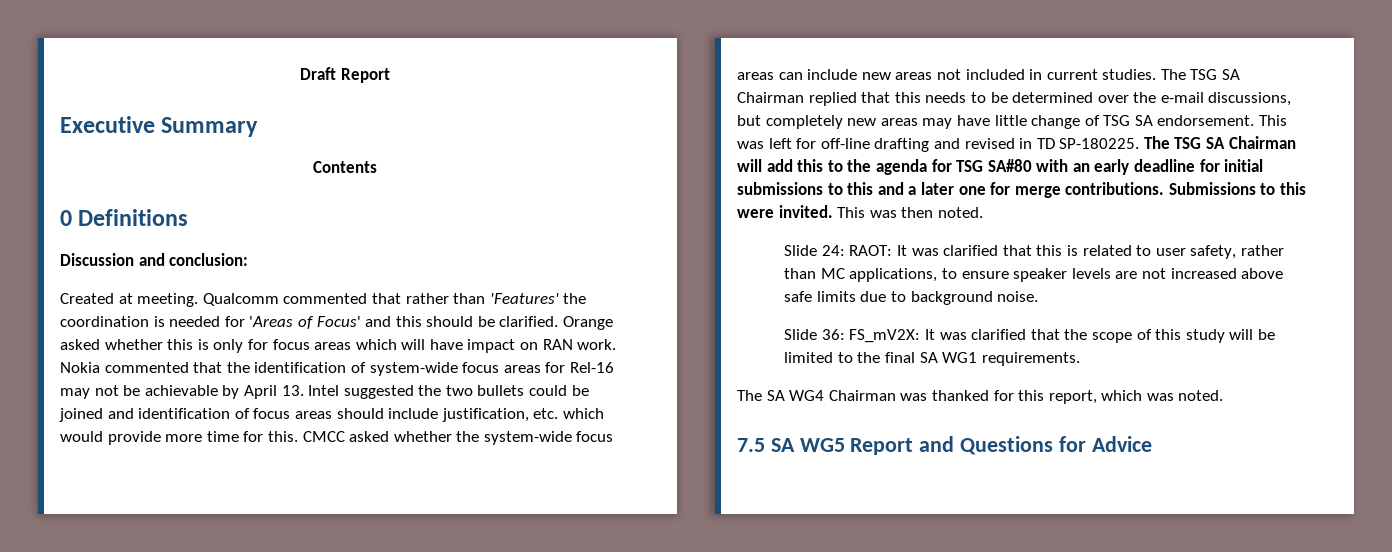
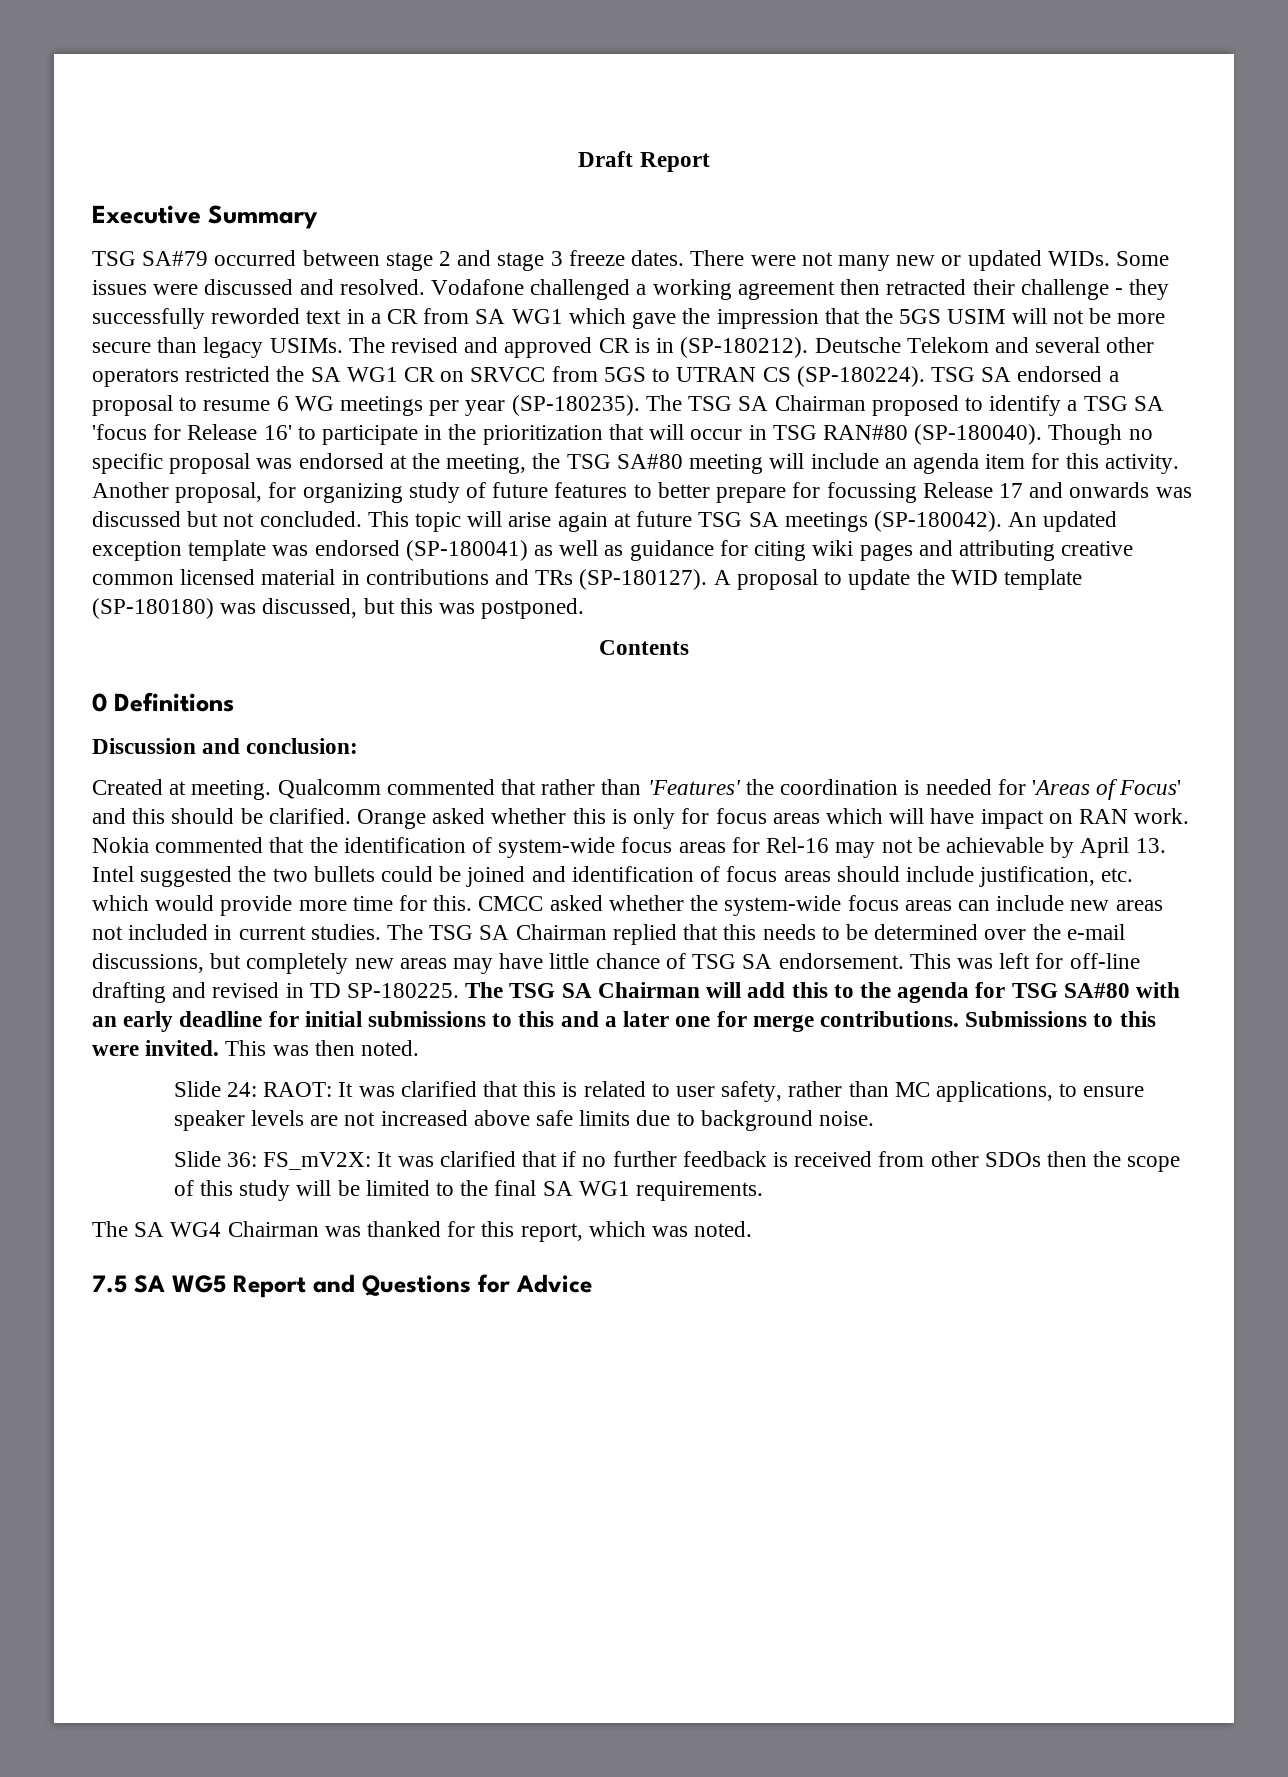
+ TSG SA#79 occurred between stage 2 and stage 3 freeze dates. There were not many new or updated WIDs. Some issues were discussed and resolved. Vodafone challenged a working agreement then retracted their challenge - they successfully reworded text in a CR from SA WG1 which gave the impression that the 5GS USIM will not be more secure than legacy USIMs. The revised and approved CR is in (SP-180212). Deutsche Telekom and several other operators restricted the SA WG1 CR on SRVCC from 5GS to UTRAN CS (SP-180224). TSG SA endorsed a proposal to resume 6 WG meetings per year (SP-180235). The TSG SA Chairman proposed to identify a TSG SA 'focus for Release 16' to participate in the prioritization that will occur in TSG RAN#80 (SP-180040). Though no specific proposal was endorsed at the meeting, the TSG SA#80 meeting will include an agenda item for this activity. Another proposal, for organizing study of future features to better prepare for focussing Release 17 and onwards was discussed but not concluded. This topic will arise again at future TSG SA meetings (SP-180042). An updated exception template was endorsed (SP-180041) as well as guidance for citing wiki pages and attributing creative common licensed material in contributions and TRs (SP-180127). A proposal to update the WID template (SP-180180) was discussed, but this was postponed.
- The TSG SA Chairman replied that this needs to be determined over the e-mail discussions, but completely new areas may have little change of TSG SA endorsement.
+ The TSG SA Chairman replied that this needs to be determined over the e-mail discussions, but completely new areas may have little chance of TSG SA endorsement.
- Slide 36: FS_mV2X: It was clarified that the scope of this study will be limited to the final SA WG1 requirements.
+ Slide 36: FS_mV2X: It was clarified that if no further feedback is received from other SDOs then the scope of this study will be limited to the final SA WG1 requirements.

